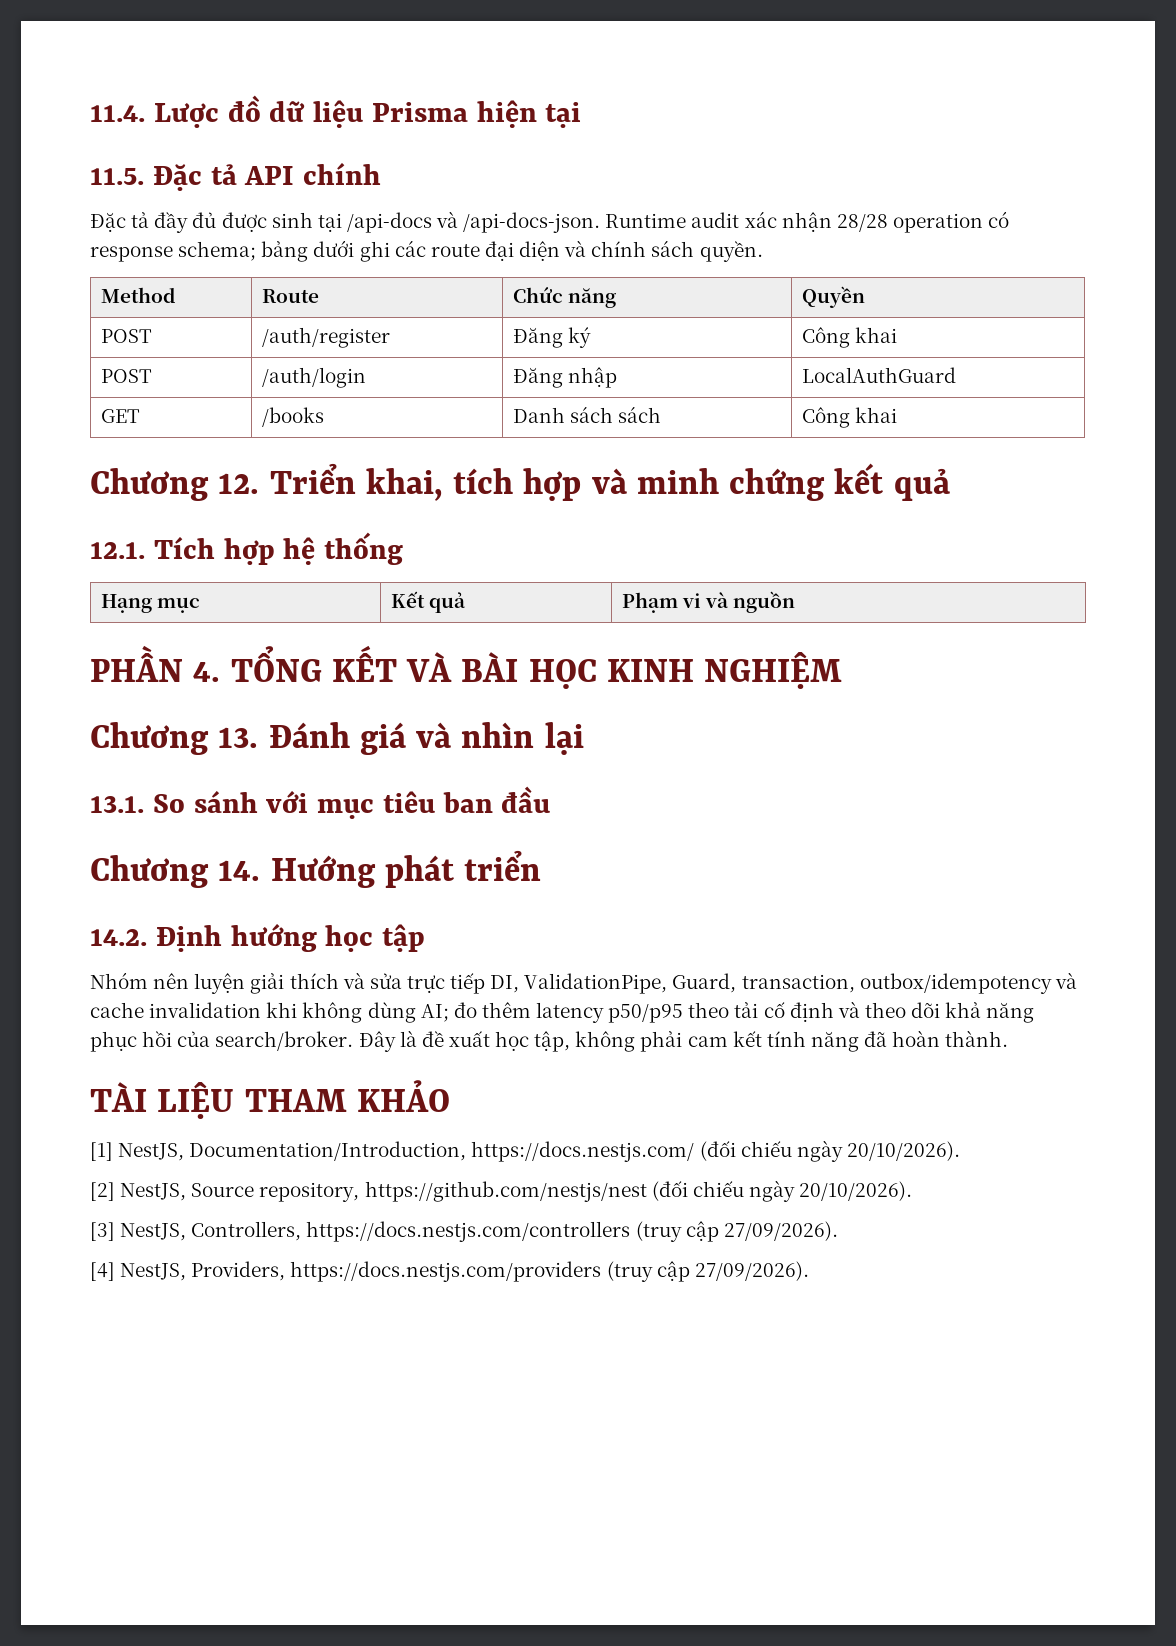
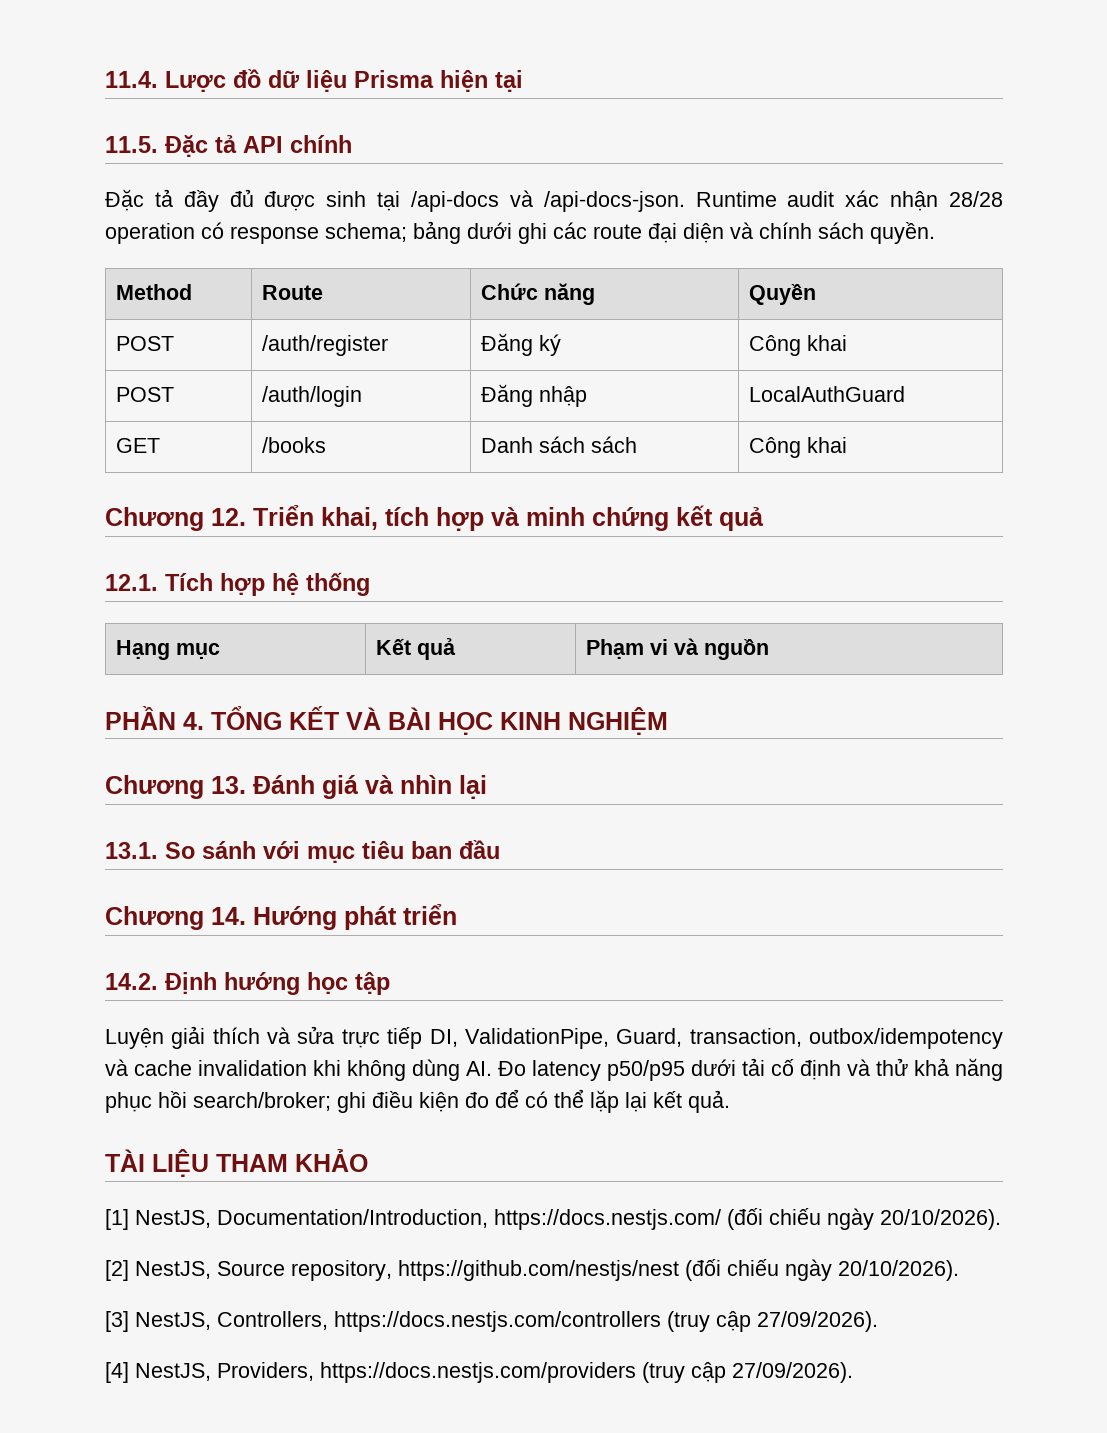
- Nhóm nên luyện giải thích và sửa trực tiếp DI, ValidationPipe, Guard, transaction, outbox/idempotency và cache invalidation khi không dùng AI; đo thêm latency p50/p95 theo tải cố định và theo dõi khả năng phục hồi của search/broker. Đây là đề xuất học tập, không phải cam kết tính năng đã hoàn thành.
+ Luyện giải thích và sửa trực tiếp DI, ValidationPipe, Guard, transaction, outbox/idempotency và cache invalidation khi không dùng AI. Đo latency p50/p95 dưới tải cố định và thử khả năng phục hồi search/broker; ghi điều kiện đo để có thể lặp lại kết quả.

